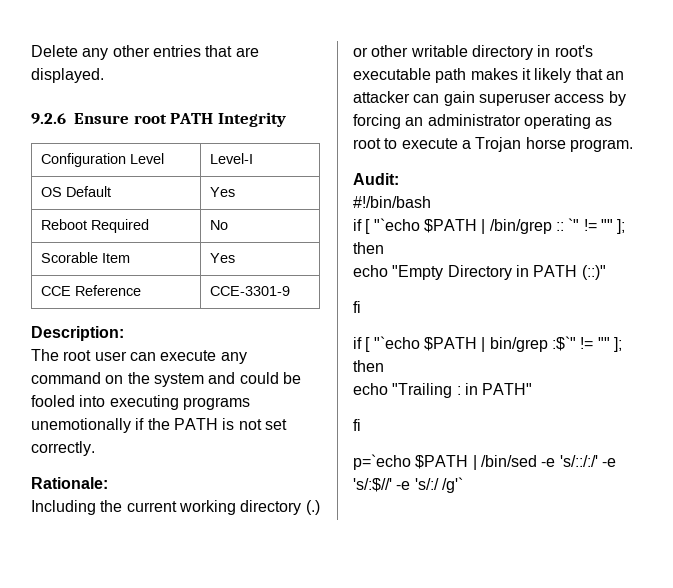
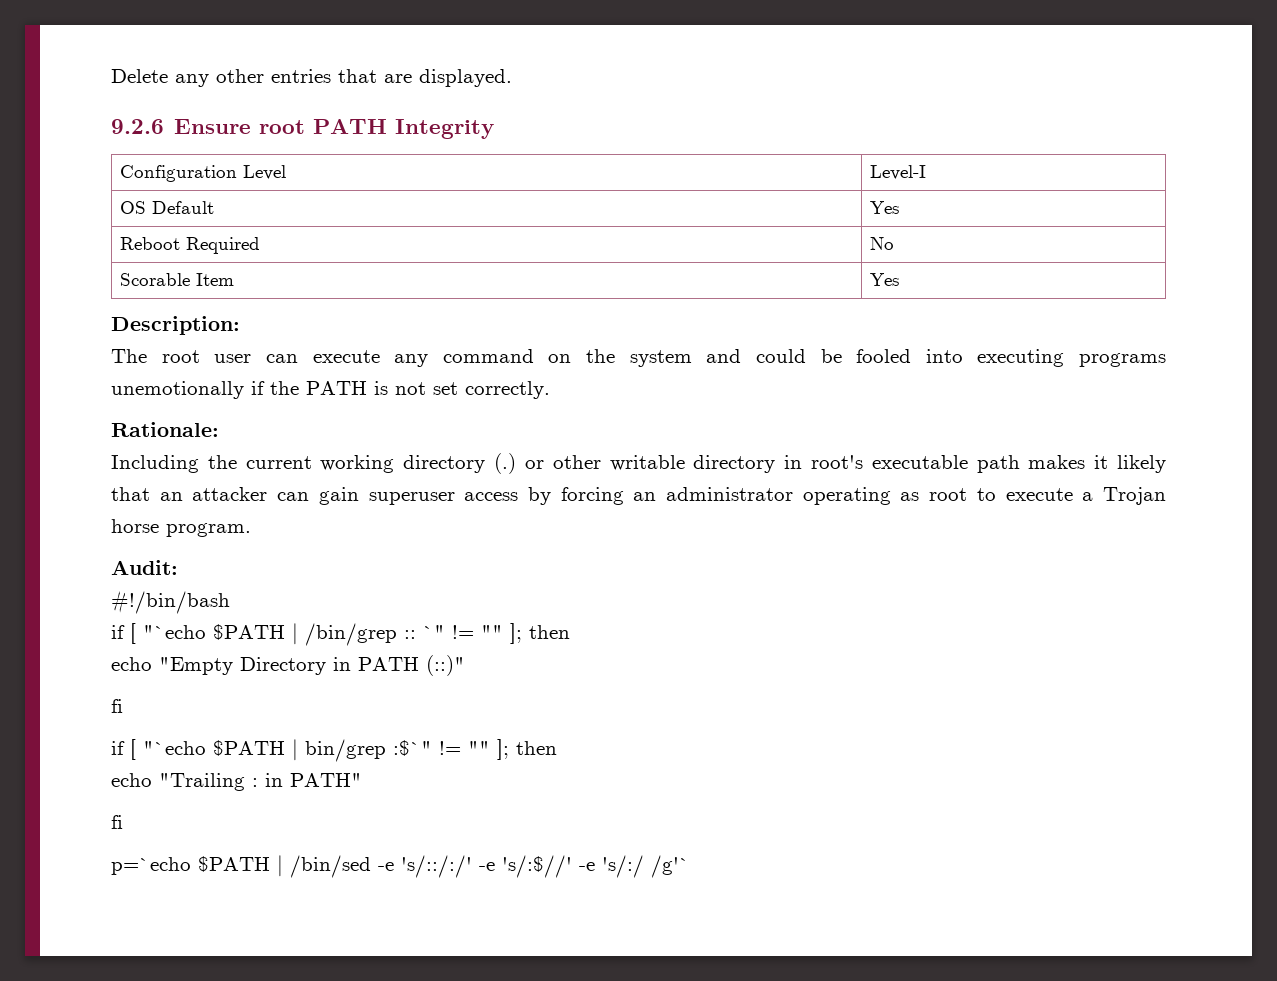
- CCE Reference | CCE-3301-9

